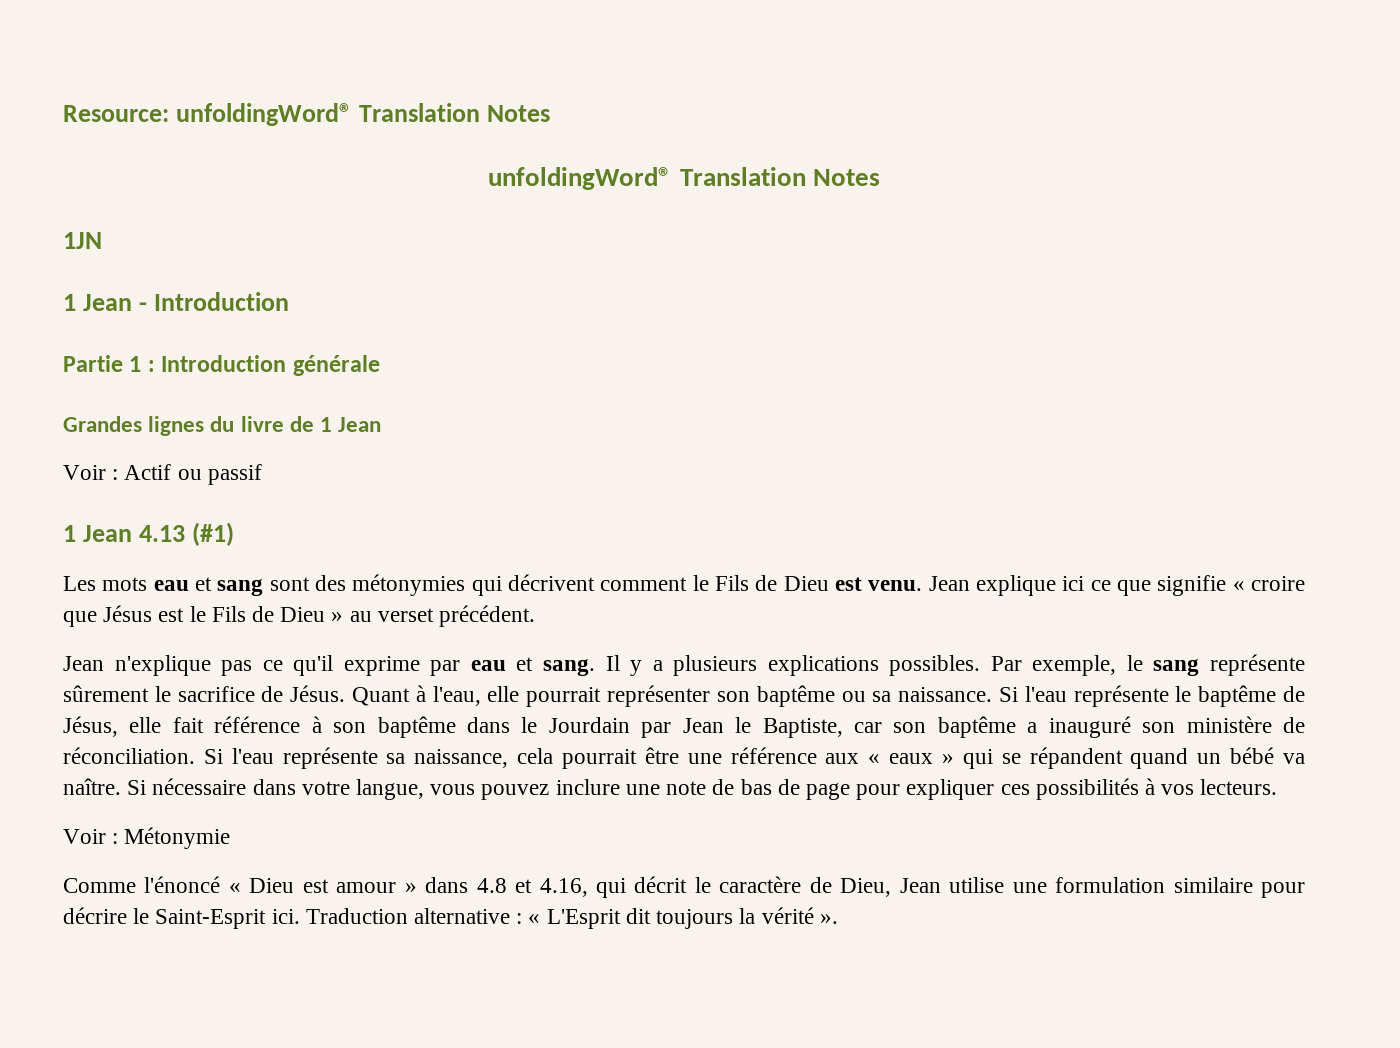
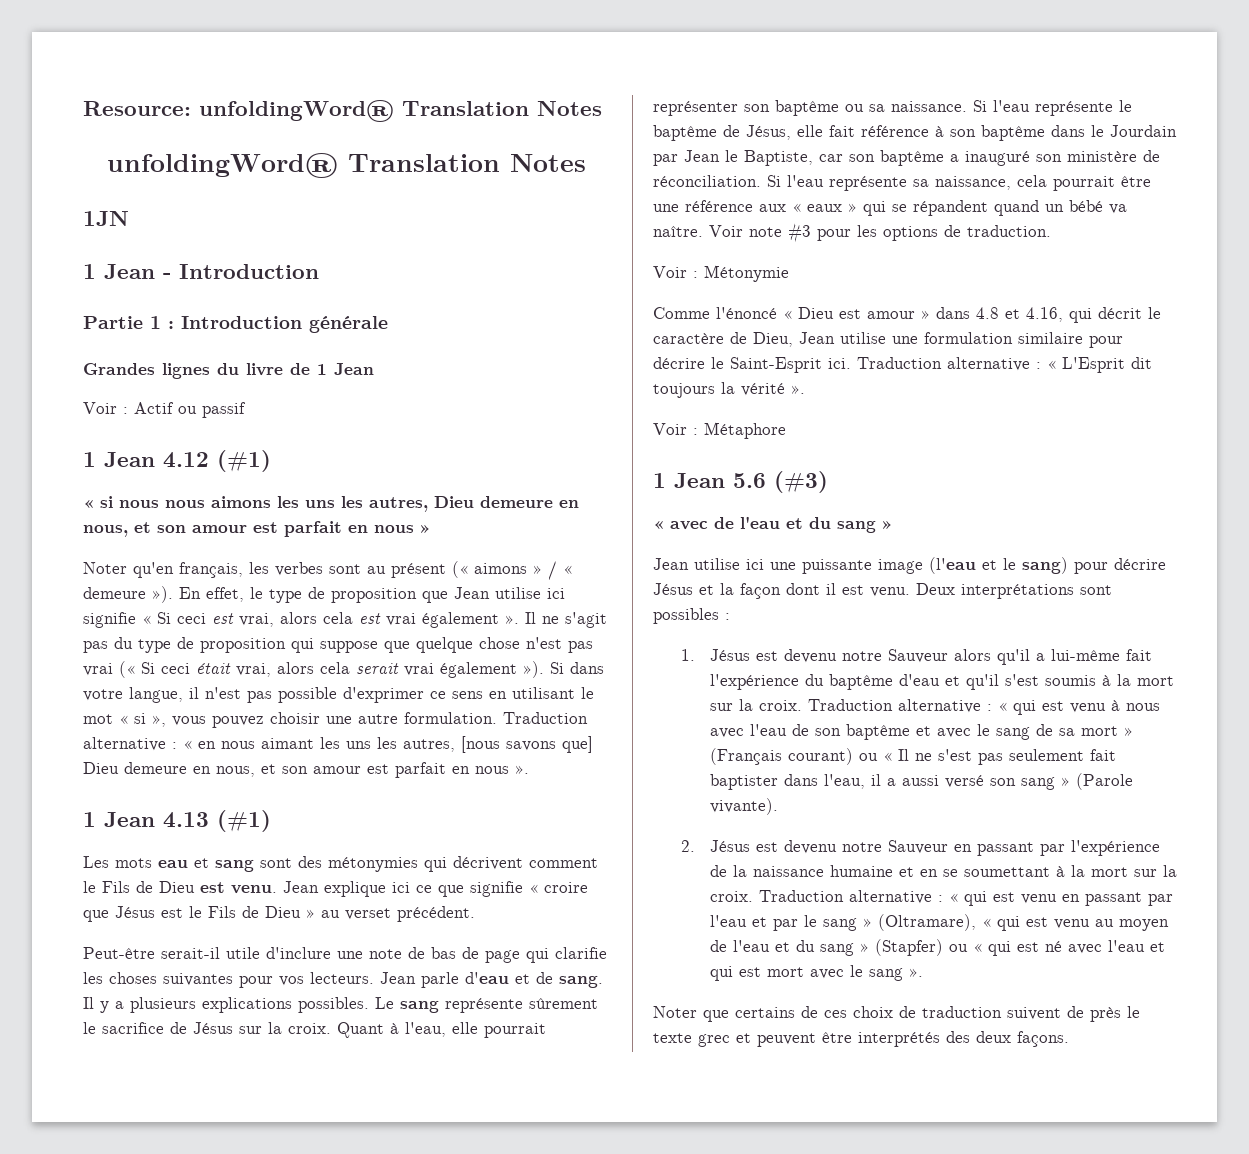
+ 1 Jean 4.12 (#1)
+ « si nous nous aimons les uns les autres, Dieu demeure en nous, et son amour est parfait en nous »
+ Noter qu'en français, les verbes sont au présent (« aimons » / « demeure »). En effet, le type de proposition que Jean utilise ici signifie « Si ceci est vrai, alors cela est vrai également ». Il ne s'agit pas du type de proposition qui suppose que quelque chose n'est pas vrai (« Si ceci était vrai, alors cela serait vrai également »). Si dans votre langue, il n'est pas possible d'exprimer ce sens en utilisant le mot « si », vous pouvez choisir une autre formulation. Traduction alternative : « en nous aimant les uns les autres, [nous savons que] Dieu demeure en nous, et son amour est parfait en nous ».
- Jean n'explique pas ce qu'il exprime par eau et sang.
+ Peut-être serait-il utile d'inclure une note de bas de page qui clarifie les choses suivantes pour vos lecteurs. Jean parle d'eau et de sang.
- Par exemple, le sang représente sûrement le sacrifice de Jésus.
+ Le sang représente sûrement le sacrifice de Jésus sur la croix.
- Si nécessaire dans votre langue, vous pouvez inclure une note de bas de page pour expliquer ces possibilités à vos lecteurs.
+ Voir note #3 pour les options de traduction.
+ Voir : Métaphore
+ 1 Jean 5.6 (#3)
+ « avec de l'eau et du sang »
+ Jean utilise ici une puissante image (l'eau et le sang) pour décrire Jésus et la façon dont il est venu. Deux interprétations sont possibles :
+ 1. Jésus est devenu notre Sauveur alors qu'il a lui-même fait l'expérience du baptême d'eau et qu'il s'est soumis à la mort sur la croix. Traduction alternative : « qui est venu à nous avec l'eau de son baptême et avec le sang de sa mort » (Français courant) ou « Il ne s'est pas seulement fait baptister dans l'eau, il a aussi versé son sang » (Parole vivante).
+ 2. Jésus est devenu notre Sauveur en passant par l'expérience de la naissance humaine et en se soumettant à la mort sur la croix. Traduction alternative : « qui est venu en passant par l'eau et par le sang » (Oltramare), « qui est venu au moyen de l'eau et du sang » (Stapfer) ou « qui est né avec l'eau et qui est mort avec le sang ».
+ Noter que certains de ces choix de traduction suivent de près le texte grec et peuvent être interprétés des deux façons.

